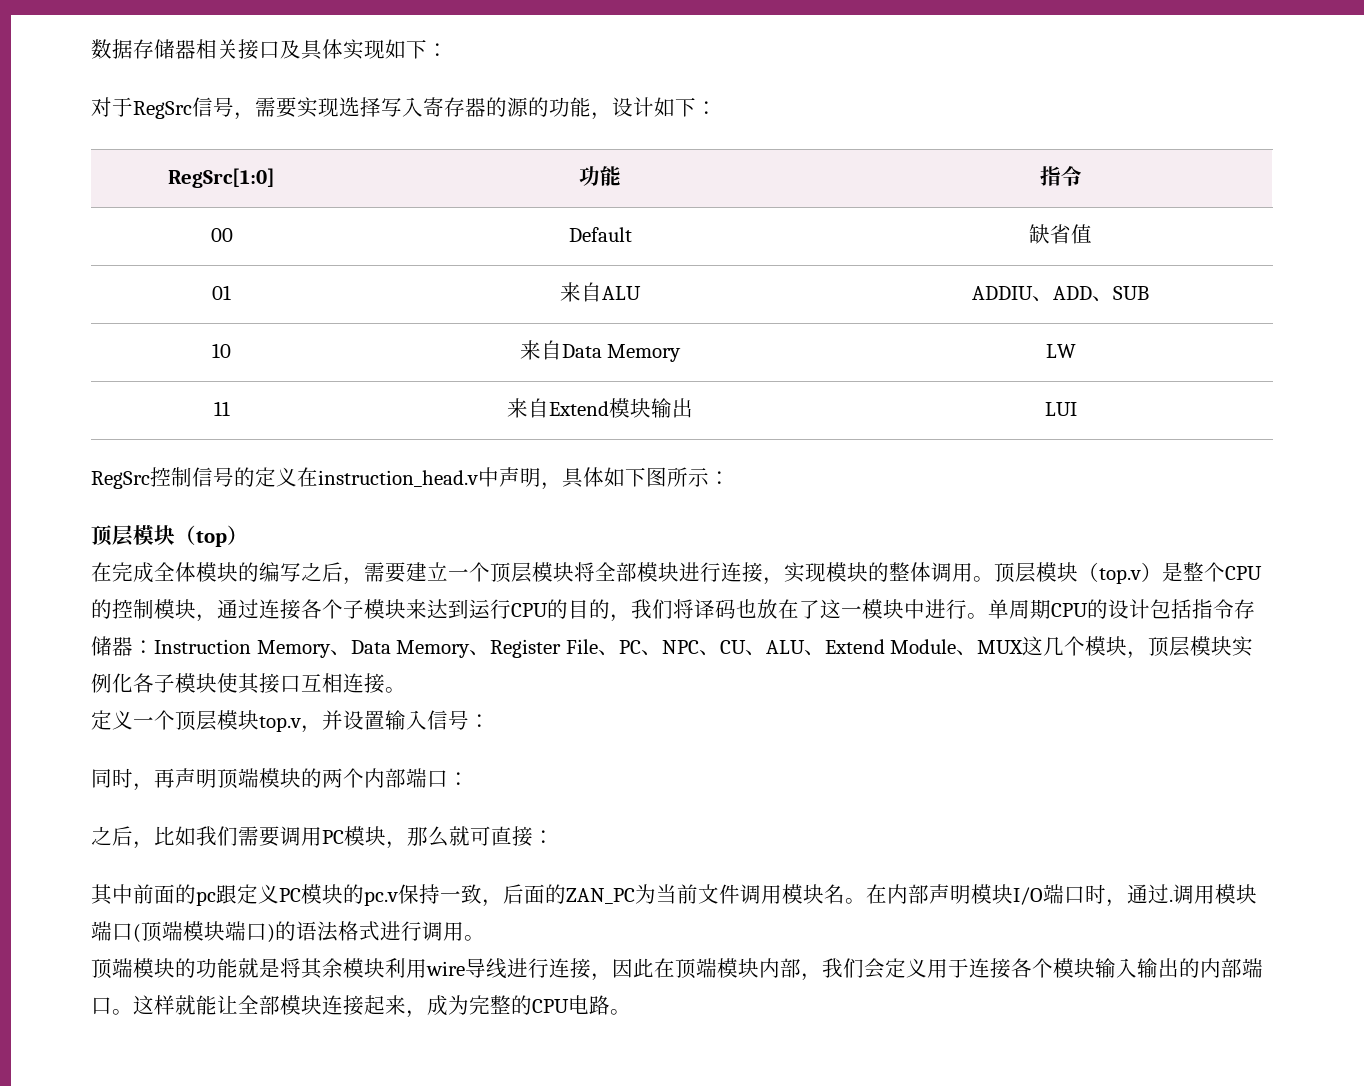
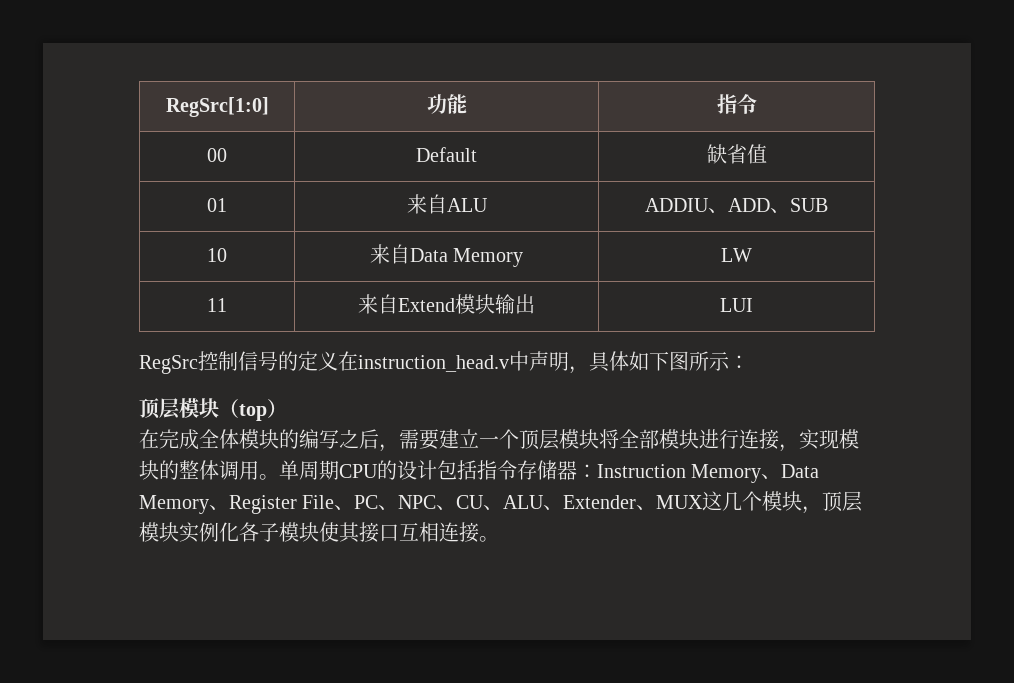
- 数据存储器相关接口及具体实现如下：
- 对于RegSrc信号，需要实现选择写入寄存器的源的功能，设计如下：
- 顶层模块（top.v）是整个CPU的控制模块，通过连接各个子模块来达到运行CPU的目的，我们将译码也放在了这一模块中进行。
- 单周期CPU的设计包括指令存储器：Instruction Memory、Data Memory、Register File、PC、NPC、CU、ALU、Extend Module、MUX这几个模块，顶层模块实例化各子模块使其接口互相连接。
+ 单周期CPU的设计包括指令存储器：Instruction Memory、Data Memory、Register File、PC、NPC、CU、ALU、Extender、MUX这几个模块，顶层模块实例化各子模块使其接口互相连接。
- 定义一个顶层模块top.v，并设置输入信号：
- 同时，再声明顶端模块的两个内部端口：
- 之后，比如我们需要调用PC模块，那么就可直接：
- 其中前面的pc跟定义PC模块的pc.v保持一致，后面的ZAN_PC为当前文件调用模块名。在内部声明模块I/O端口时，通过.调用模块端口(顶端模块端口)的语法格式进行调用。
- 顶端模块的功能就是将其余模块利用wire导线进行连接，因此在顶端模块内部，我们会定义用于连接各个模块输入输出的内部端口。这样就能让全部模块连接起来，成为完整的CPU电路。

